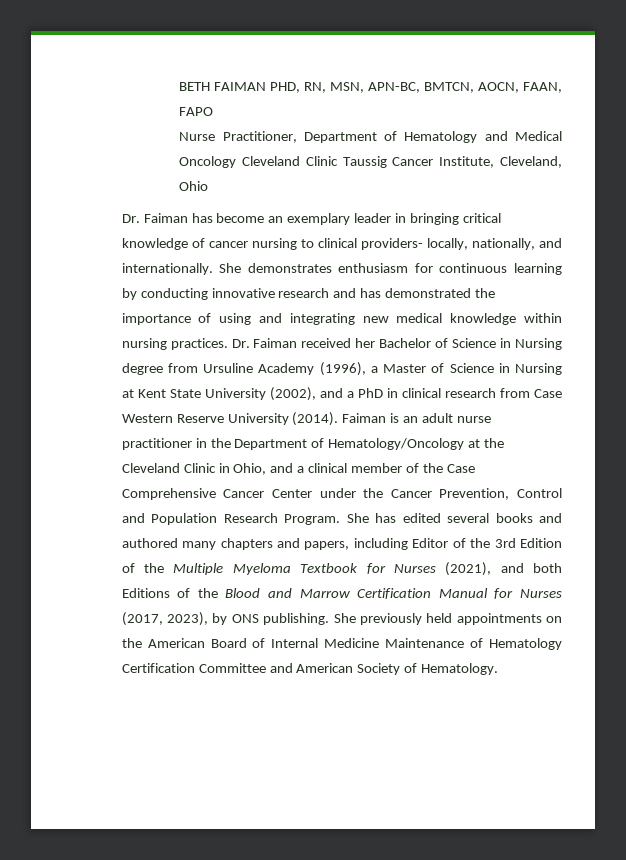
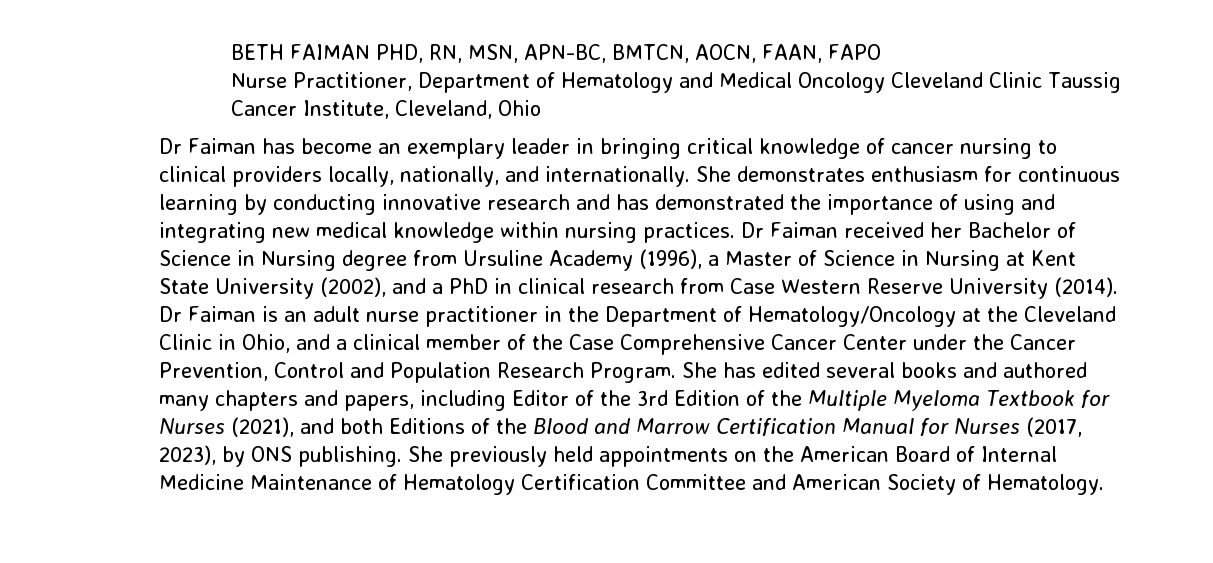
- Dr. Faiman has become an exemplary leader in bringing critical knowledge of cancer nursing to clinical providers- locally, nationally, and internationally.
+ Dr Faiman has become an exemplary leader in bringing critical knowledge of cancer nursing to clinical providers locally, nationally, and internationally.
- Dr. Faiman received her Bachelor of Science in Nursing degree from Ursuline Academy (1996), a Master of Science in Nursing at Kent State University (2002), and a PhD in clinical research from Case Western Reserve University (2014).
+ Dr Faiman received her Bachelor of Science in Nursing degree from Ursuline Academy (1996), a Master of Science in Nursing at Kent State University (2002), and a PhD in clinical research from Case Western Reserve University (2014).
- Faiman is an adult nurse practitioner in the Department of Hematology/Oncology at the Cleveland Clinic in Ohio, and a clinical member of the Case Comprehensive Cancer Center under the Cancer Prevention, Control and Population Research Program.
+ Dr Faiman is an adult nurse practitioner in the Department of Hematology/Oncology at the Cleveland Clinic in Ohio, and a clinical member of the Case Comprehensive Cancer Center under the Cancer Prevention, Control and Population Research Program.

